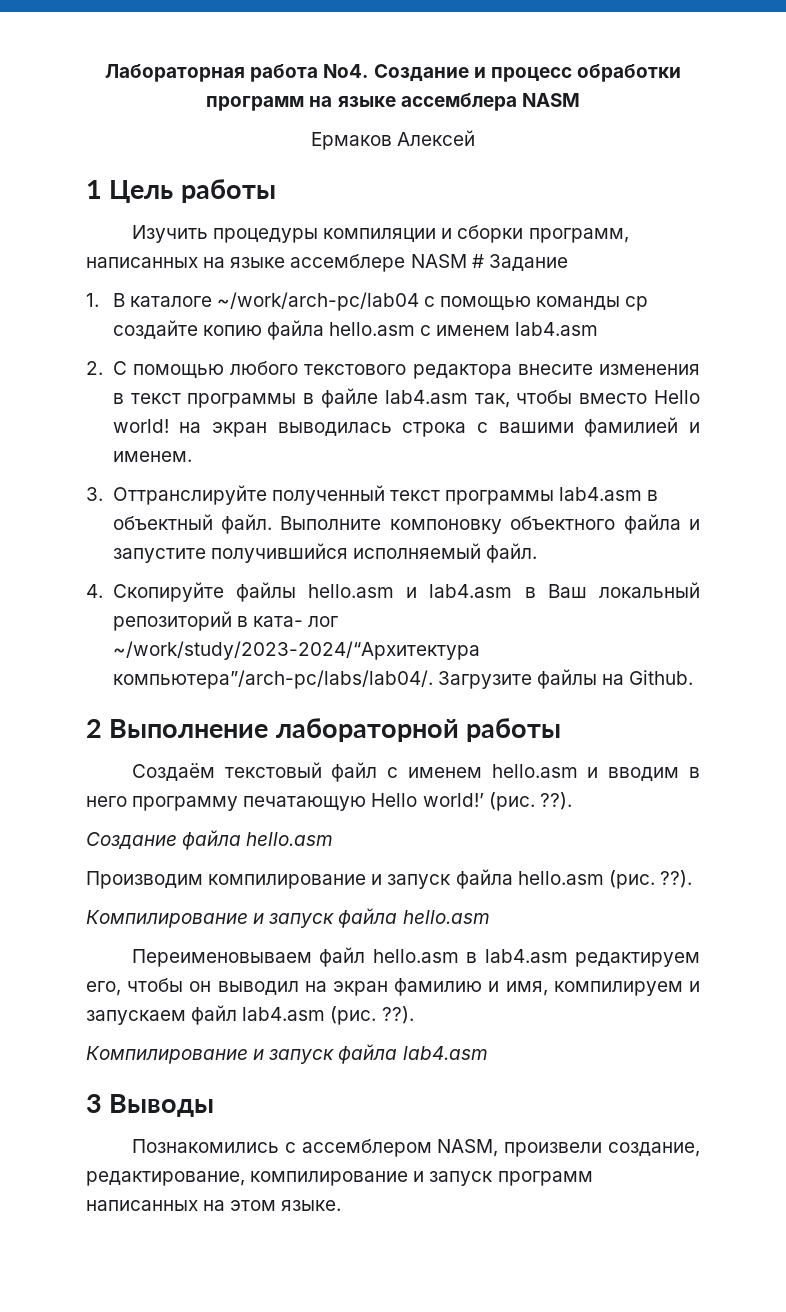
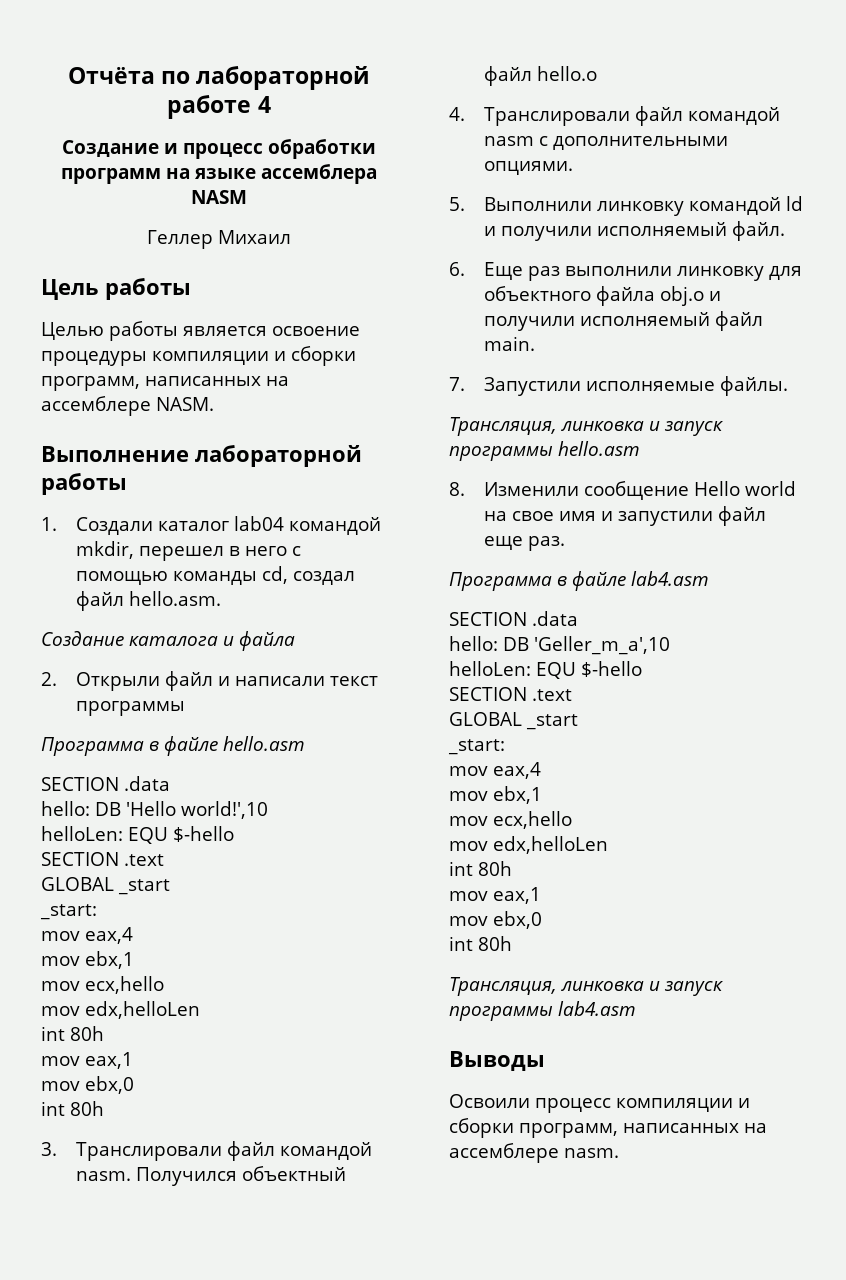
- Лабораторная работа No4. Создание и процесс обработки программ на языке ассемблера NASM
+ Отчёта по лабораторной работе 4
+ Создание и процесс обработки программ на языке ассемблера NASM
- Ермаков Алексей
- 1 Цель работы
+ Геллер Михаил
+ Цель работы
- Изучить процедуры компиляции и сборки программ, написанных на языке ассемблере NASM # Задание
- 1. В каталоге ~/work/arch-pc/lab04 с помощью команды cp создайте копию файла hello.asm с именем lab4.asm
- 2. С помощью любого текстового редактора внесите изменения в текст программы в файле lab4.asm так, чтобы вместо Hello world! на экран выводилась строка с вашими фамилией и именем.
- 3. Оттранслируйте полученный текст программы lab4.asm в объектный файл. Выполните компоновку объектного файла и запустите получившийся исполняемый файл.
- 4. Скопируйте файлы hello.asm и lab4.asm в Ваш локальный репозиторий в ката- лог ~/work/study/2023-2024/“Архитектура компьютера”/arch-pc/labs/lab04/. Загрузите файлы на Github.
- 2 Выполнение лабораторной работы
- Создаём текстовый файл с именем hello.asm и вводим в него программу печатающую Hello world!’ (рис. ??).
- Создание файла hello.asm
- Производим компилирование и запуск файла hello.asm (рис. ??).
- Компилирование и запуск файла hello.asm
- Переименовываем файл hello.asm в lab4.asm редактируем его, чтобы он выводил на экран фамилию и имя, компилируем и запускаем файл lab4.asm (рис. ??).
- Компилирование и запуск файла lab4.asm
- 3 Выводы
+ Целью работы является освоение процедуры компиляции и сборки программ, написанных на ассемблере NASM.
+ Выполнение лабораторной работы
+ 1. Создали каталог lab04 командой mkdir, перешел в него с помощью команды cd, создал файл hello.asm.
+ Создание каталога и файла
+ 2. Открыли файл и написали текст программы
+ Программа в файле hello.asm
+ SECTION .data
+ hello: DB 'Hello world!',10
+ helloLen: EQU $-hello
+ SECTION .text
+ GLOBAL _start
+ _start:
+ mov eax,4
+ mov ebx,1
+ mov ecx,hello
+ mov edx,helloLen
+ int 80h
+ mov eax,1
+ mov ebx,0
+ int 80h
+ 3. Транслировали файл командой nasm. Получился объектный файл hello.o
+ 4. Транслировали файл командой nasm с дополнительными опциями.
+ 5. Выполнили линковку командой ld и получили исполняемый файл.
+ 6. Еще раз выполнили линковку для объектного файла obj.o и получили исполняемый файл main.
+ 7. Запустили исполняемые файлы.
+ Трансляция, линковка и запуск программы hello.asm
+ 8. Изменили сообщение Hello world на свое имя и запустили файл еще раз.
+ Программа в файле lab4.asm
+ SECTION .data
+ hello: DB 'Geller_m_a',10
+ helloLen: EQU $-hello
+ SECTION .text
+ GLOBAL _start
+ _start:
+ mov eax,4
+ mov ebx,1
+ mov ecx,hello
+ mov edx,helloLen
+ int 80h
+ mov eax,1
+ mov ebx,0
+ int 80h
+ Трансляция, линковка и запуск программы lab4.asm
+ Выводы
- Познакомились с ассемблером NASM, произвели создание, редактирование, компилирование и запуск программ написанных на этом языке.
+ Освоили процесс компиляции и сборки программ, написанных на ассемблере nasm.

